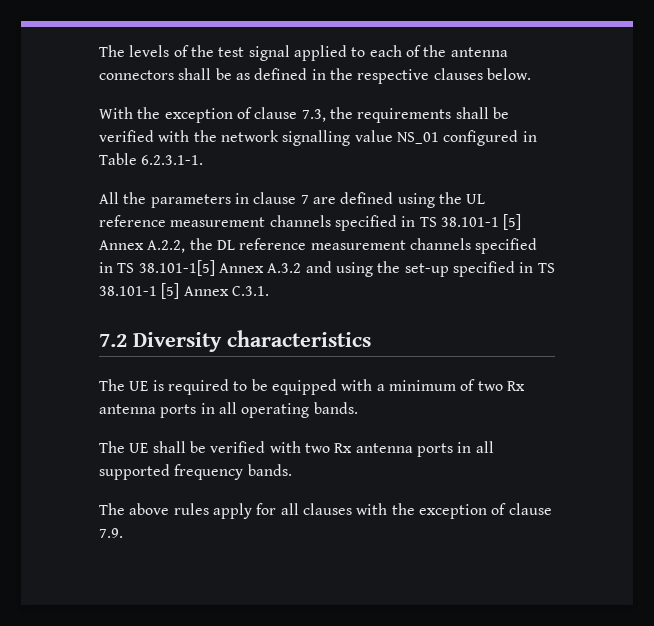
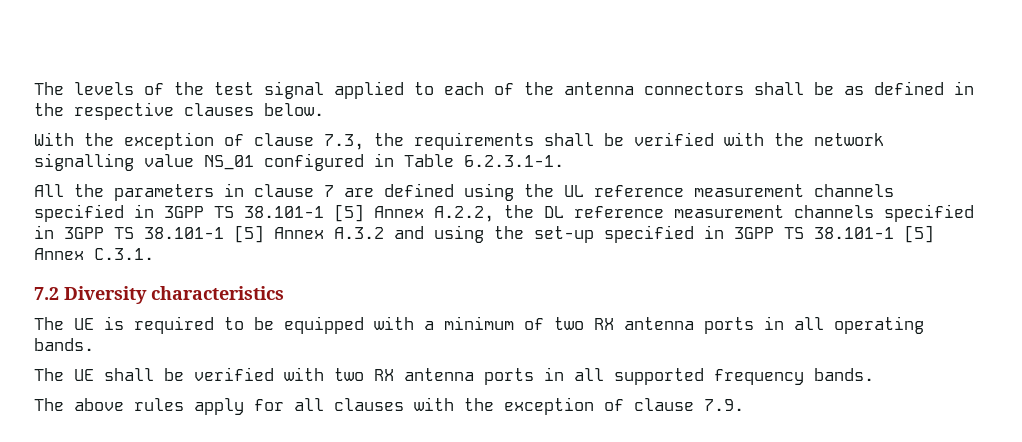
- All the parameters in clause 7 are defined using the UL reference measurement channels specified in TS 38.101-1 [5] Annex A.2.2, the DL reference measurement channels specified in TS 38.101-1[5] Annex A.3.2 and using the set-up specified in TS 38.101-1 [5] Annex C.3.1.
+ All the parameters in clause 7 are defined using the UL reference measurement channels specified in 3GPP TS 38.101-1 [5] Annex A.2.2, the DL reference measurement channels specified in 3GPP TS 38.101-1 [5] Annex A.3.2 and using the set-up specified in 3GPP TS 38.101-1 [5] Annex C.3.1.
- The UE is required to be equipped with a minimum of two Rx antenna ports in all operating bands.
+ The UE is required to be equipped with a minimum of two RX antenna ports in all operating bands.
- The UE shall be verified with two Rx antenna ports in all supported frequency bands.
+ The UE shall be verified with two RX antenna ports in all supported frequency bands.

